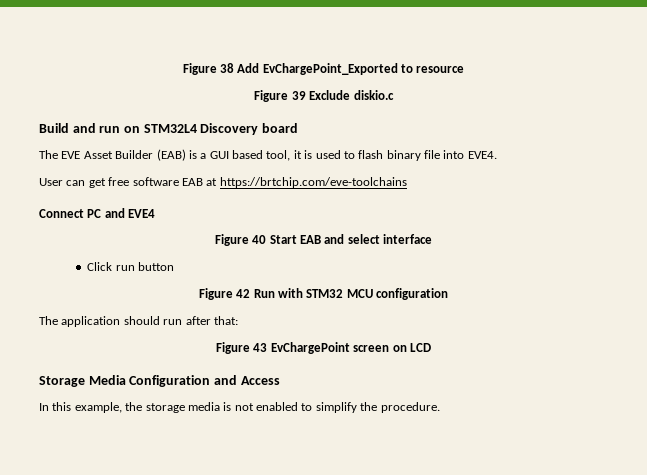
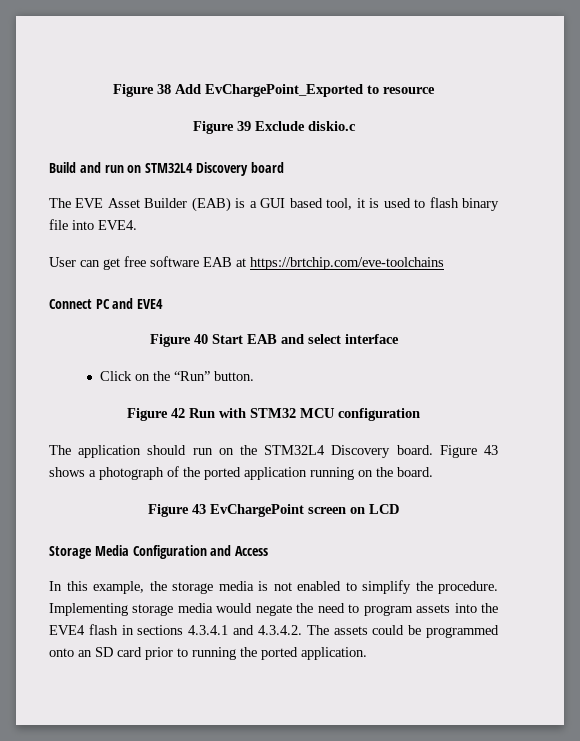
- Click run button
+ Click on the “Run” button.
- The application should run after that:
+ The application should run on the STM32L4 Discovery board. Figure 43 shows a photograph of the ported application running on the board.
+ Implementing storage media would negate the need to program assets into the EVE4 flash in sections 4.3.4.1 and 4.3.4.2. The assets could be programmed onto an SD card prior to running the ported application.

